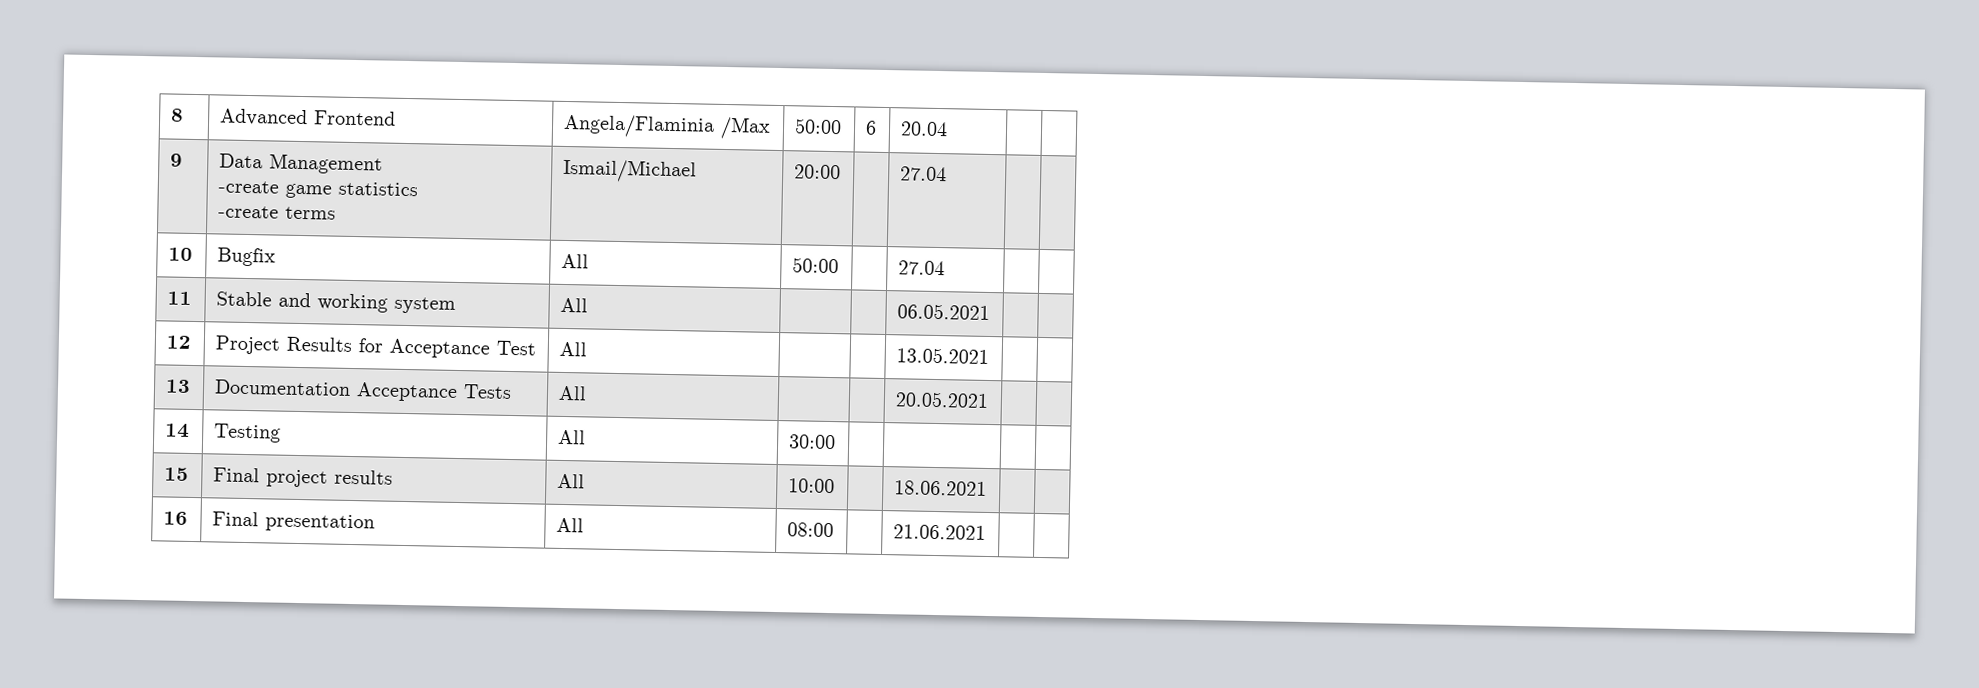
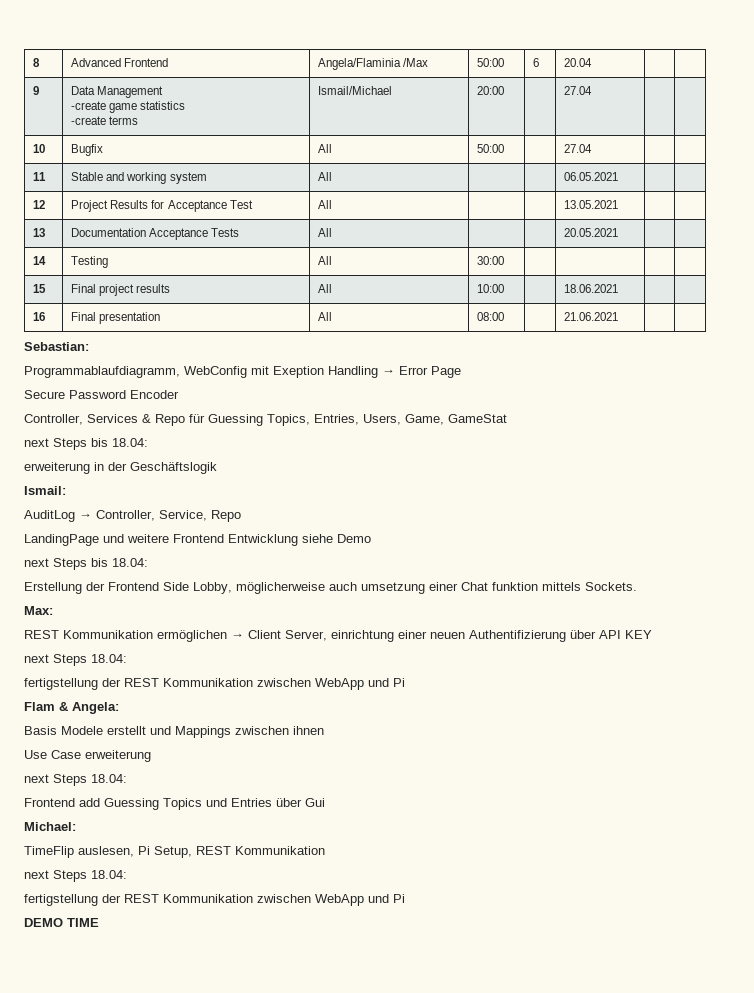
+ Sebastian:
+ Programmablaufdiagramm, WebConfig mit Exeption Handling → Error Page
+ Secure Password Encoder
+ Controller, Services & Repo für Guessing Topics, Entries, Users, Game, GameStat
+ next Steps bis 18.04:
+ erweiterung in der Geschäftslogik
+ Ismail:
+ AuditLog → Controller, Service, Repo
+ LandingPage und weitere Frontend Entwicklung siehe Demo
+ next Steps bis 18.04:
+ Erstellung der Frontend Side Lobby, möglicherweise auch umsetzung einer Chat funktion mittels Sockets.
+ Max:
+ REST Kommunikation ermöglichen → Client Server, einrichtung einer neuen Authentifizierung über API KEY
+ next Steps 18.04:
+ fertigstellung der REST Kommunikation zwischen WebApp und Pi
+ Flam & Angela:
+ Basis Modele erstellt und Mappings zwischen ihnen
+ Use Case erweiterung
+ next Steps 18.04:
+ Frontend add Guessing Topics und Entries über Gui
+ Michael:
+ TimeFlip auslesen, Pi Setup, REST Kommunikation
+ next Steps 18.04:
+ fertigstellung der REST Kommunikation zwischen WebApp und Pi
+ DEMO TIME

